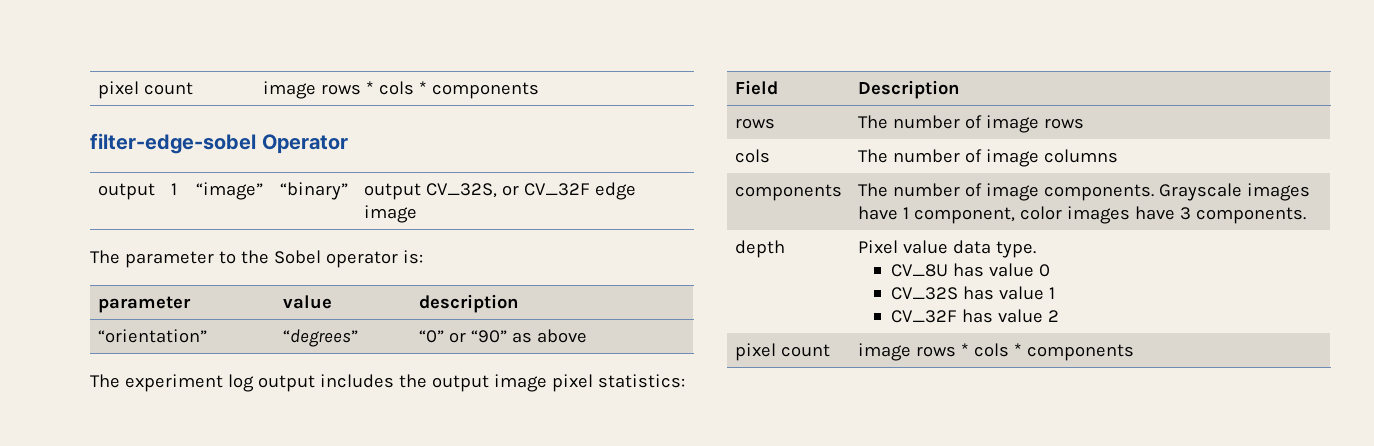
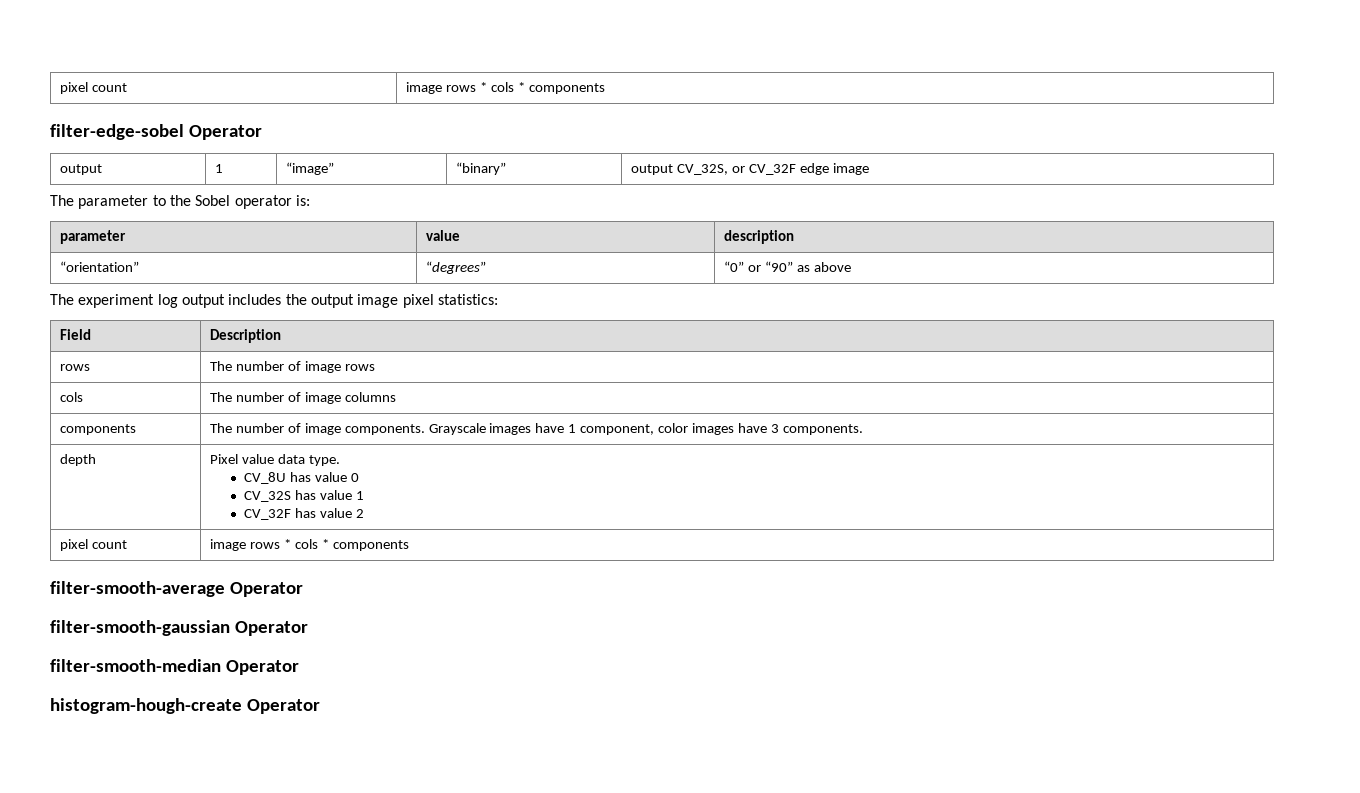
+ filter-smooth-average Operator
+ filter-smooth-gaussian Operator
+ filter-smooth-median Operator
+ histogram-hough-create Operator

